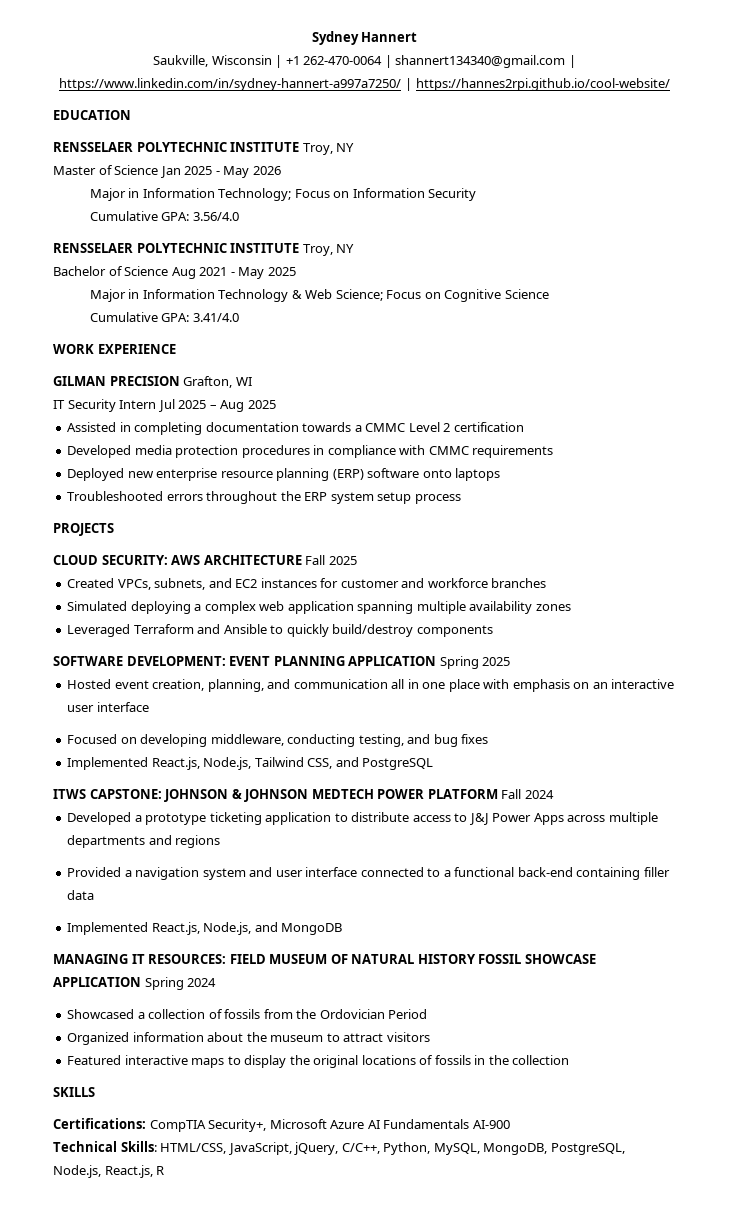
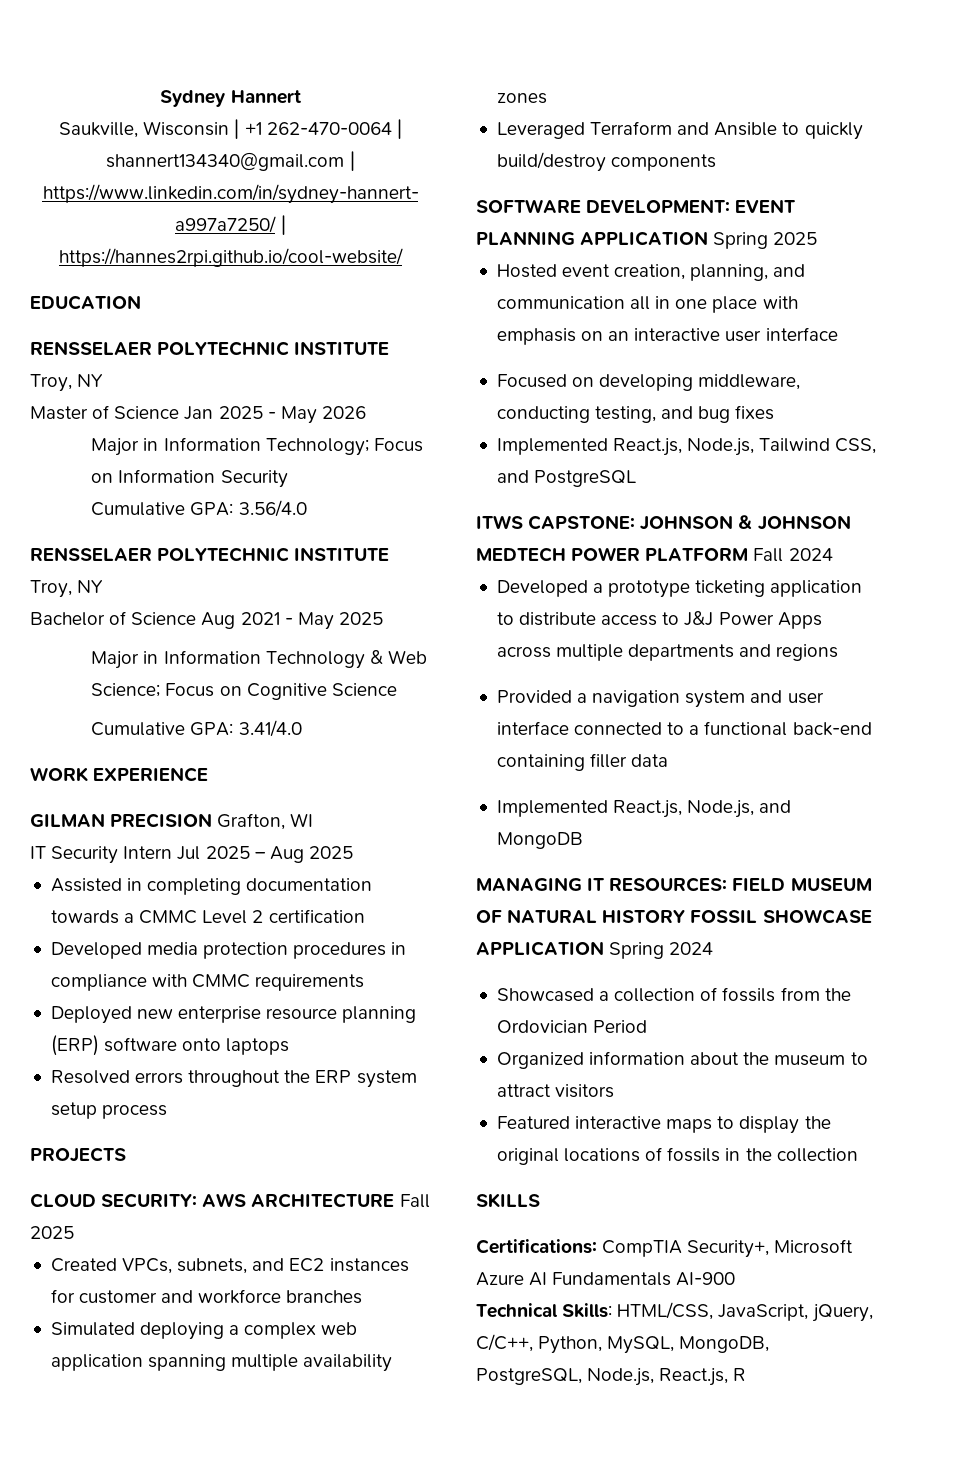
- Troubleshooted errors throughout the ERP system setup process
+ Resolved errors throughout the ERP system setup process

